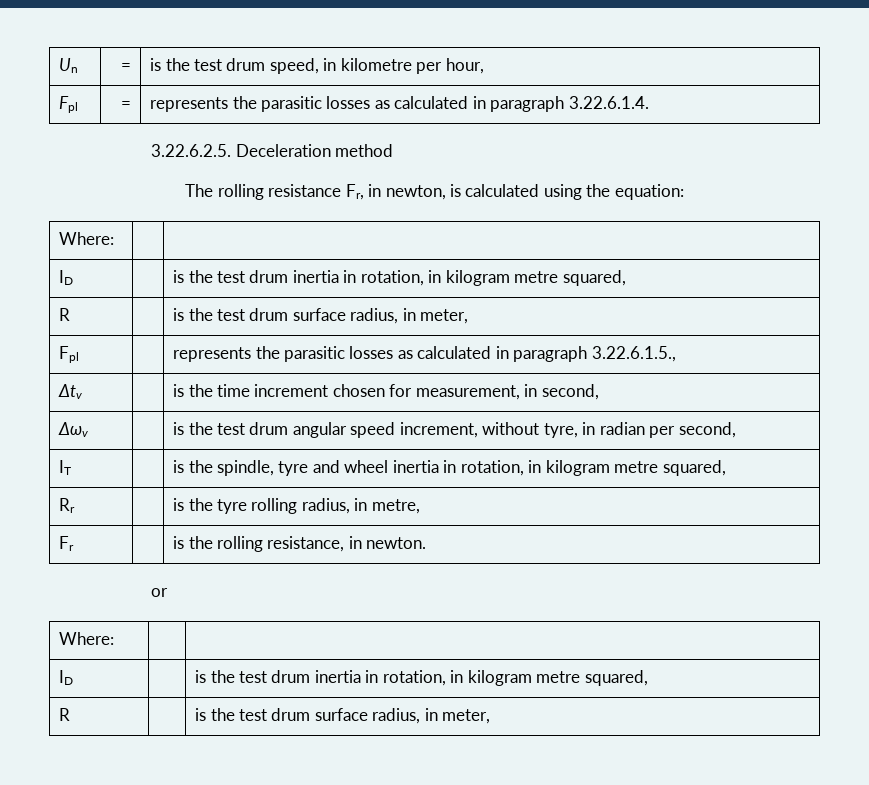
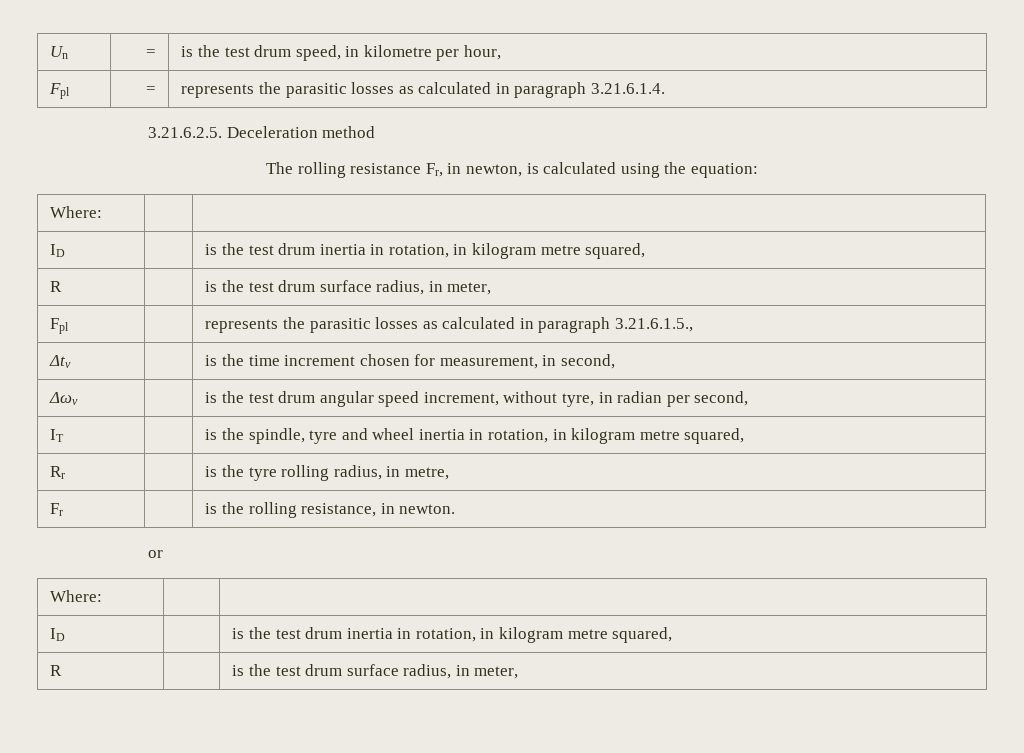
- Fpl | = | represents the parasitic losses as calculated in paragraph 3.22.6.1.4.
- 3.22.6.2.5. Deceleration method
+ Fpl | = | represents the parasitic losses as calculated in paragraph 3.21.6.1.4.
+ 3.21.6.2.5. Deceleration method
- Fpl | | represents the parasitic losses as calculated in paragraph 3.22.6.1.5.,
+ Fpl | | represents the parasitic losses as calculated in paragraph 3.21.6.1.5.,

